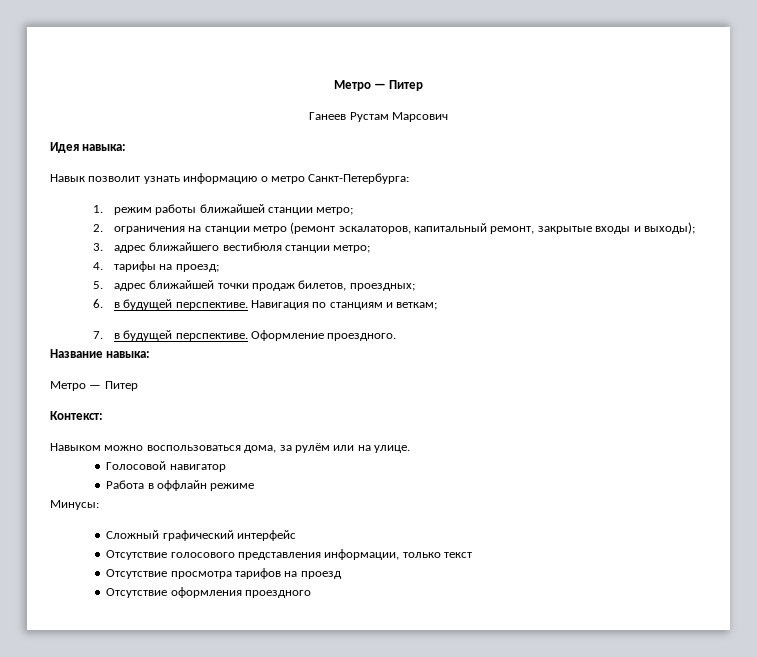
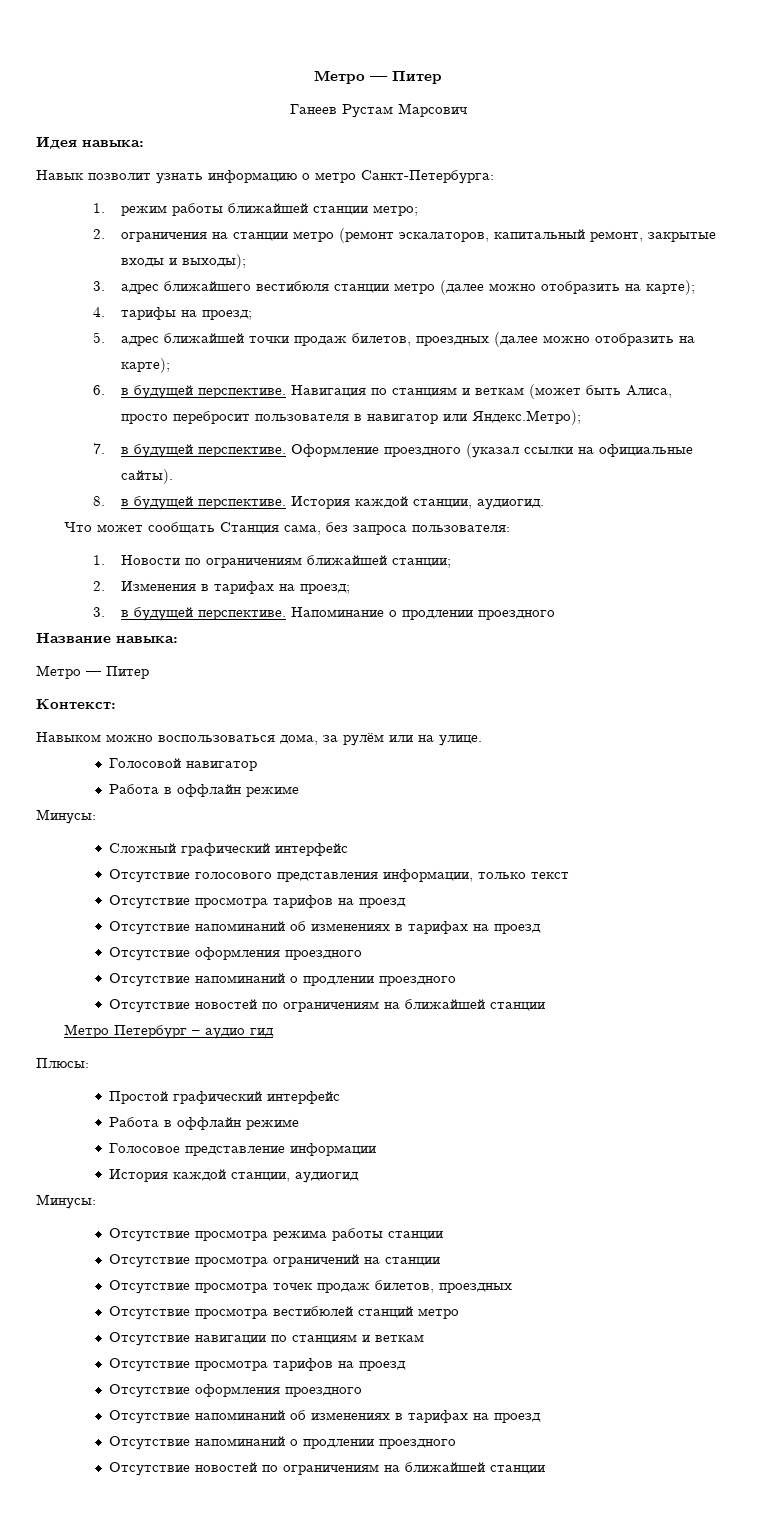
- 3. адрес ближайшего вестибюля станции метро;
+ 3. адрес ближайшего вестибюля станции метро (далее можно отобразить на карте);
- 5. адрес ближайшей точки продаж билетов, проездных;
+ 5. адрес ближайшей точки продаж билетов, проездных (далее можно отобразить на карте);
- Навигация по станциям и веткам;
+ Навигация по станциям и веткам (может быть Алиса, просто перебросит пользователя в навигатор или Яндекс.Метро);
- Оформление проездного.
+ Оформление проездного (указал ссылки на официальные сайты).
+ 8. в будущей перспективе. История каждой станции, аудиогид.
+ Что может сообщать Станция сама, без запроса пользователя:
+ 1. Новости по ограничениям ближайшей станции;
+ 2. Изменения в тарифах на проезд;
+ 3. в будущей перспективе. Напоминание о продлении проездного
  Отсутствие голосового представления информации, только текст
  Отсутствие просмотра тарифов на проезд
+ Отсутствие напоминаний об изменениях в тарифах на проезд
  Отсутствие оформления проездного
+ Отсутствие напоминаний о продлении проездного
+ Отсутствие новостей по ограничениям на ближайшей станции
+ Метро Петербург – аудио гид
+ Плюсы:
+ Простой графический интерфейс
+ Работа в оффлайн режиме
+ Голосовое представление информации
+ История каждой станции, аудиогид
+ Минусы:
+ Отсутствие просмотра режима работы станции
+ Отсутствие просмотра ограничений на станции
+ Отсутствие просмотра точек продаж билетов, проездных
+ Отсутствие просмотра вестибюлей станций метро
+ Отсутствие навигации по станциям и веткам
+ Отсутствие просмотра тарифов на проезд
+ Отсутствие оформления проездного
+ Отсутствие напоминаний об изменениях в тарифах на проезд
+ Отсутствие напоминаний о продлении проездного
+ Отсутствие новостей по ограничениям на ближайшей станции

